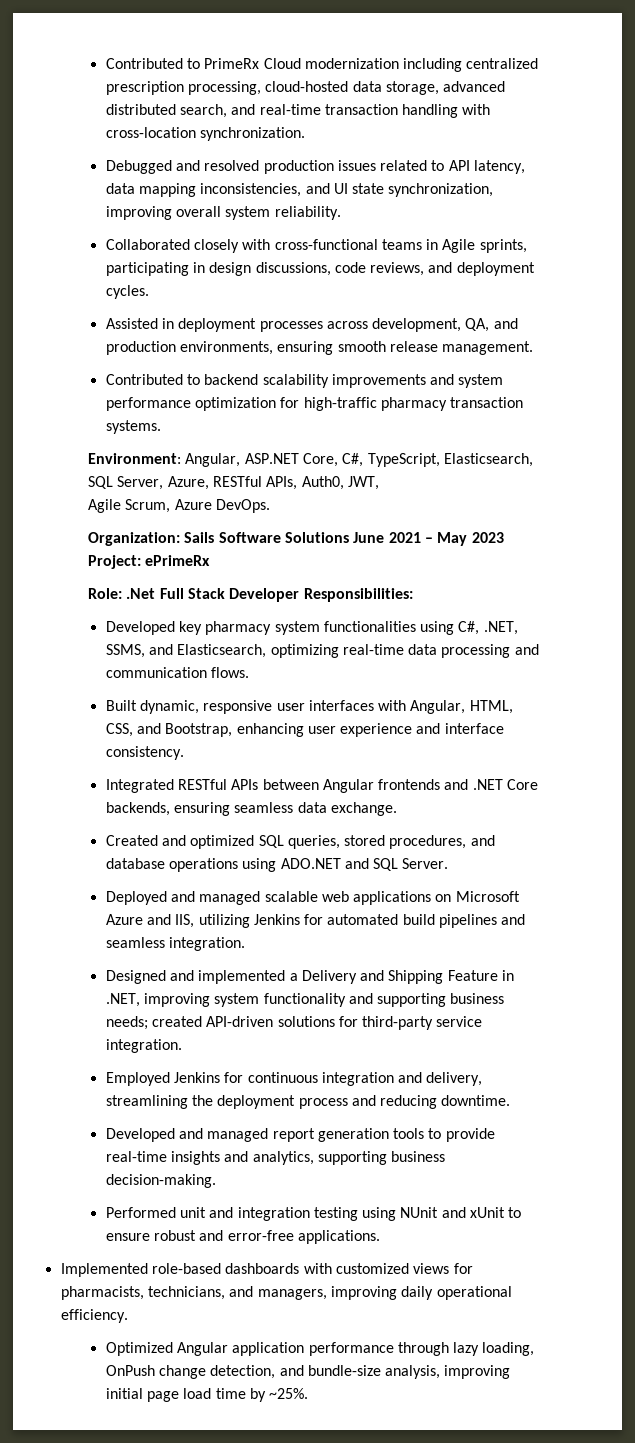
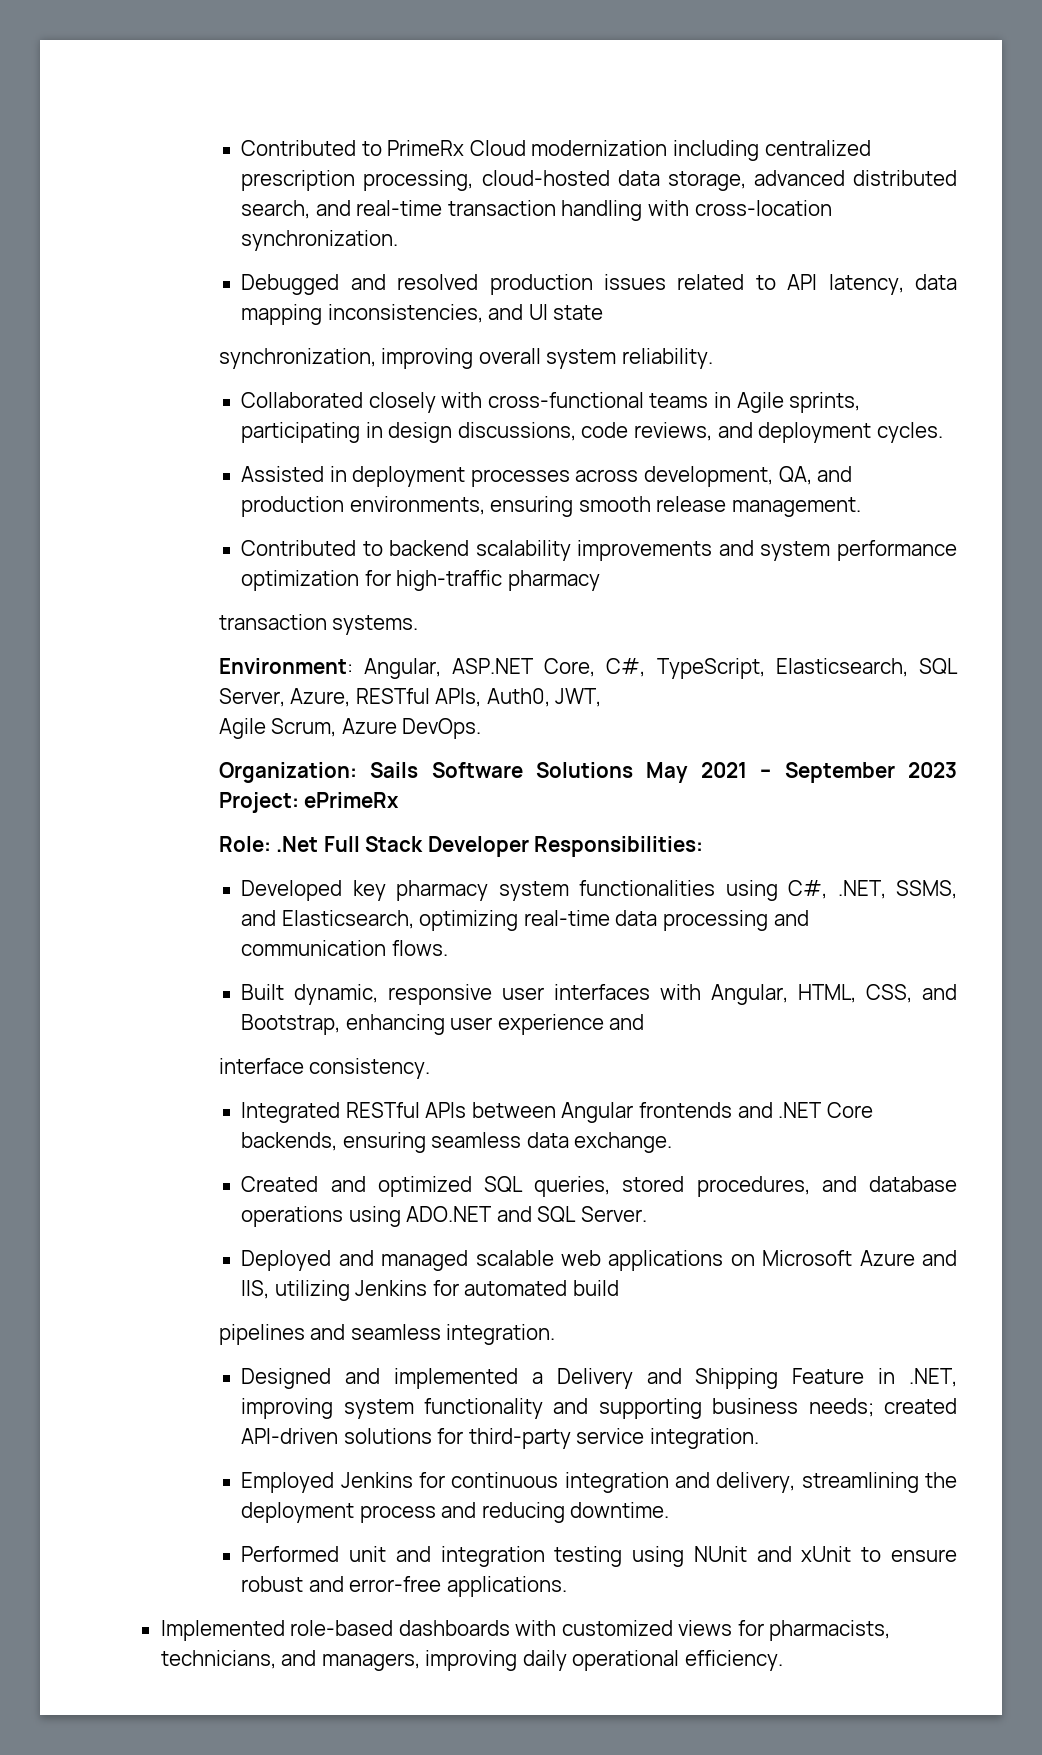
- Debugged and resolved production issues related to API latency, data mapping inconsistencies, and UI state synchronization, improving overall system reliability.
+ Debugged and resolved production issues related to API latency, data mapping inconsistencies, and UI state
+ synchronization, improving overall system reliability.
- Contributed to backend scalability improvements and system performance optimization for high-traffic pharmacy transaction systems.
+ Contributed to backend scalability improvements and system performance optimization for high-traffic pharmacy
+ transaction systems.
- Organization: Sails Software Solutions June 2021 – May 2023 Project: ePrimeRx
+ Organization: Sails Software Solutions May 2021 – September 2023 Project: ePrimeRx
- Built dynamic, responsive user interfaces with Angular, HTML, CSS, and Bootstrap, enhancing user experience and interface consistency.
+ Built dynamic, responsive user interfaces with Angular, HTML, CSS, and Bootstrap, enhancing user experience and
+ interface consistency.
- Deployed and managed scalable web applications on Microsoft Azure and IIS, utilizing Jenkins for automated build pipelines and seamless integration.
+ Deployed and managed scalable web applications on Microsoft Azure and IIS, utilizing Jenkins for automated build
+ pipelines and seamless integration.
- Developed and managed report generation tools to provide real-time insights and analytics, supporting business decision-making.
- Optimized Angular application performance through lazy loading, OnPush change detection, and bundle-size analysis, improving initial page load time by ~25%.

